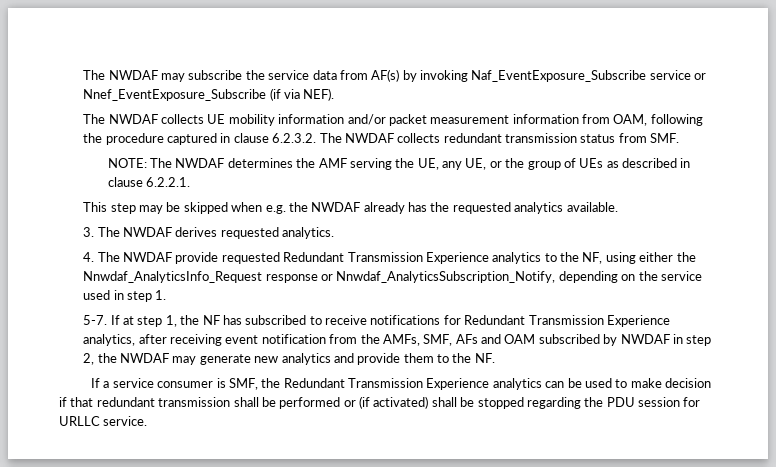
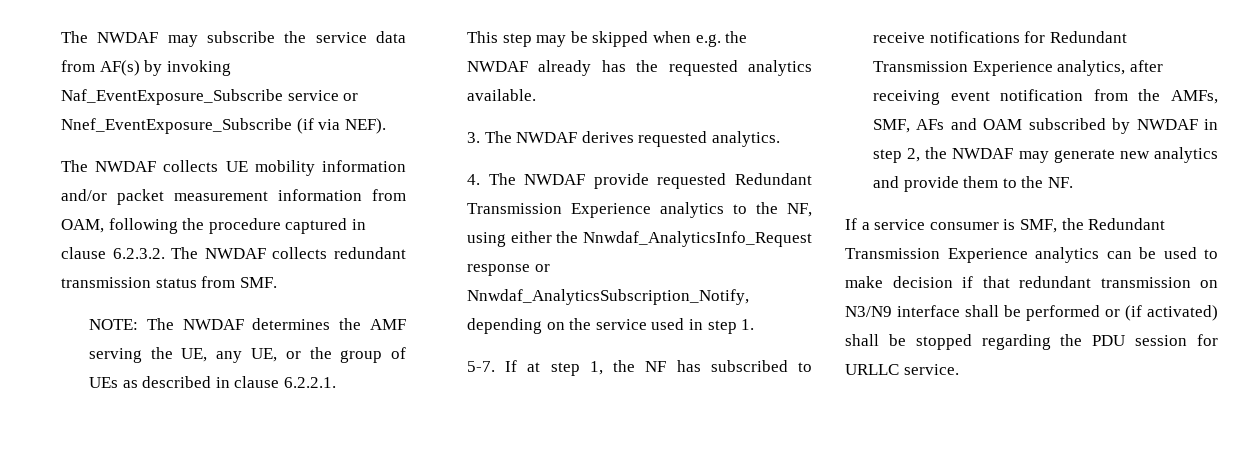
- If a service consumer is SMF, the Redundant Transmission Experience analytics can be used to make decision if that redundant transmission shall be performed or (if activated) shall be stopped regarding the PDU session for URLLC service.
+ If a service consumer is SMF, the Redundant Transmission Experience analytics can be used to make decision if that redundant transmission on N3/N9 interface shall be performed or (if activated) shall be stopped regarding the PDU session for URLLC service.

